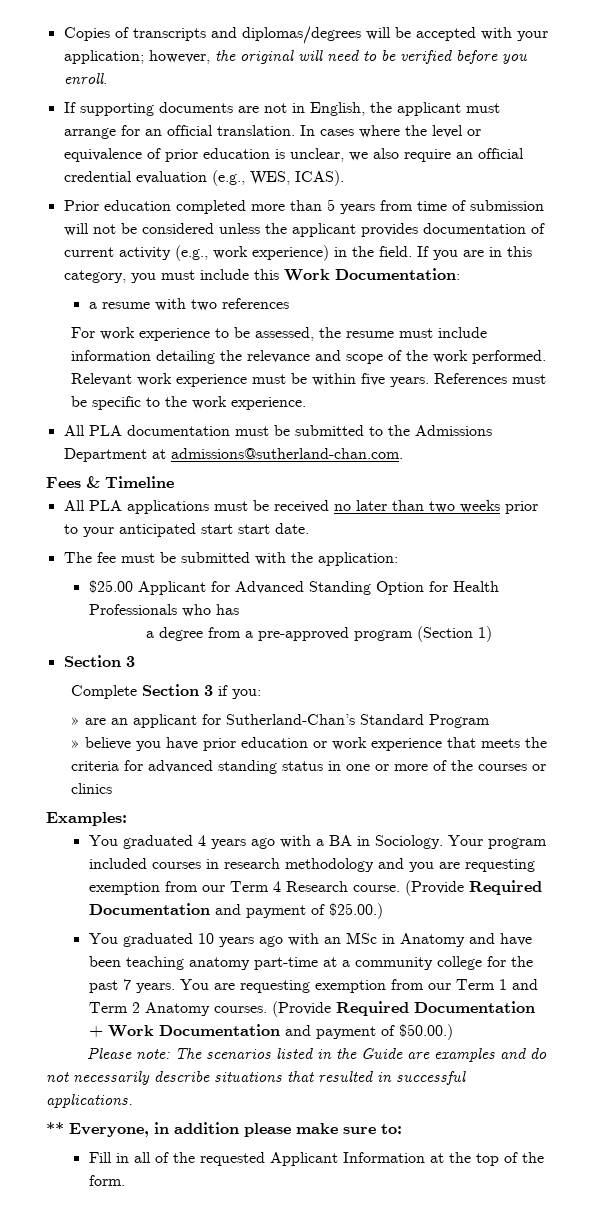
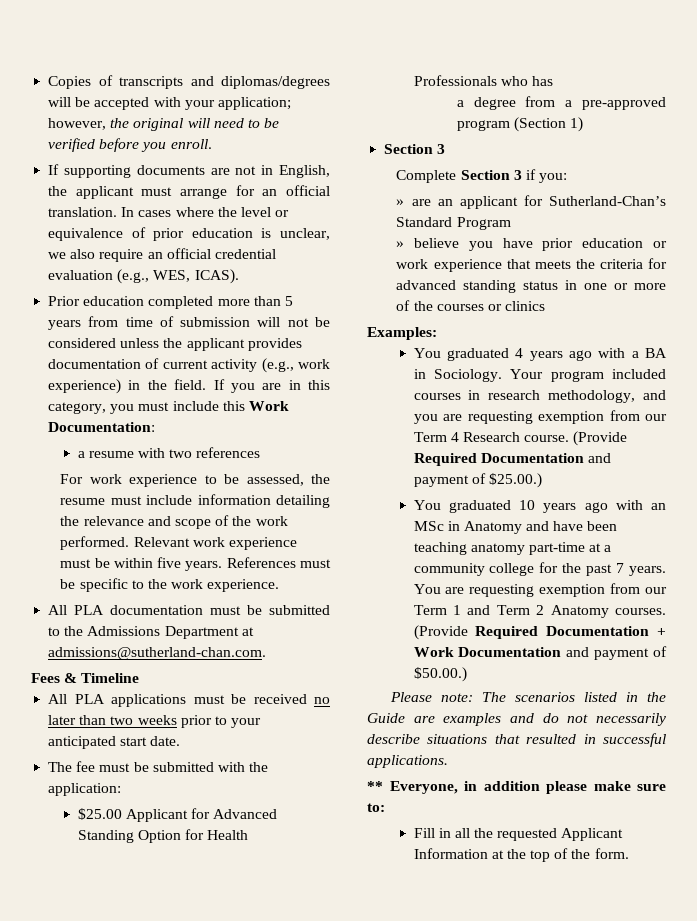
- All PLA applications must be received no later than two weeks prior to your anticipated start start date.
+ All PLA applications must be received no later than two weeks prior to your anticipated start date.
- Your program included courses in research methodology and you are requesting exemption from our Term 4 Research course.
+ Your program included courses in research methodology, and you are requesting exemption from our Term 4 Research course.
- Fill in all of the requested Applicant Information at the top of the form.
+ Fill in all the requested Applicant Information at the top of the form.

